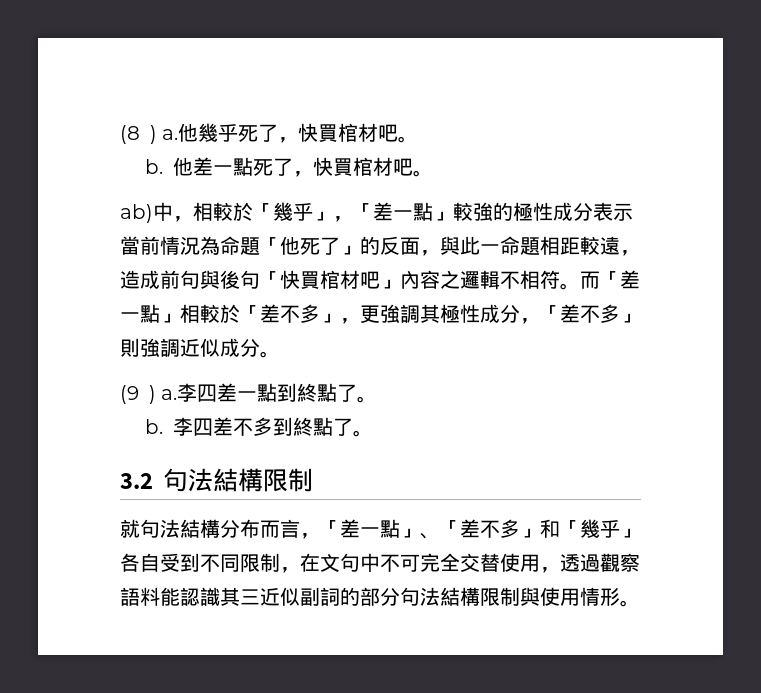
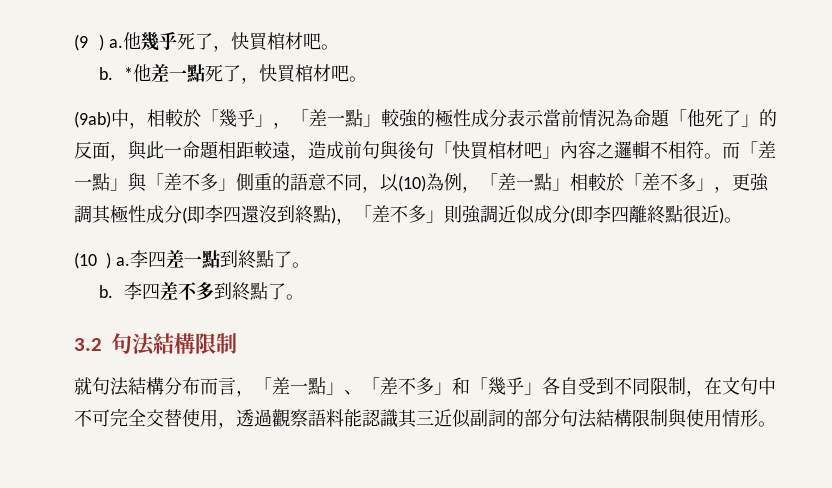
- (8 ) a.
+ (9 ) a.
- 他差一點死了，快買棺材吧。
+ *他差一點死了，快買棺材吧。
- ab)中，相較於「幾乎」，「差一點」較強的極性成分表示當前情況為命題「他死了」的反面，與此一命題相距較遠，造成前句與後句「快買棺材吧」內容之邏輯不相符。
+ (9ab)中，相較於「幾乎」，「差一點」較強的極性成分表示當前情況為命題「他死了」的反面，與此一命題相距較遠，造成前句與後句「快買棺材吧」內容之邏輯不相符。
- 而「差一點」相較於「差不多」，更強調其極性成分，「差不多」則強調近似成分。
- (9 ) a.
+ 而「差一點」與「差不多」側重的語意不同，以(10)為例，「差一點」相較於「差不多」，更強調其極性成分(即李四還沒到終點)，「差不多」則強調近似成分(即李四離終點很近)。
+ (10 ) a.

